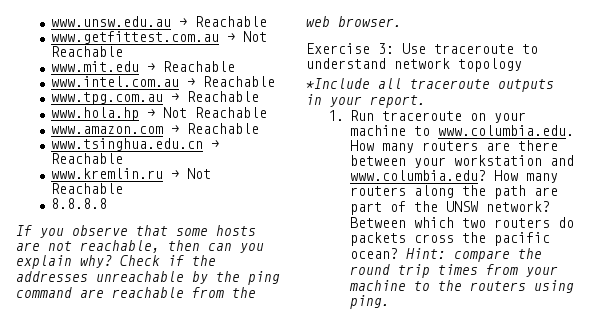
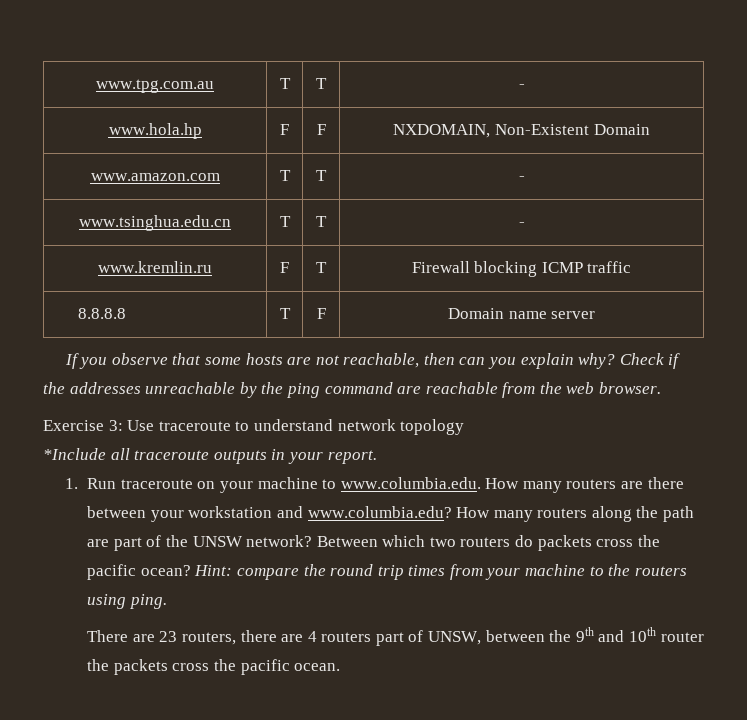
- www.unsw.edu.au → Reachable
- www.getfittest.com.au → Not Reachable
- www.mit.edu → Reachable
- www.intel.com.au → Reachable
- www.tpg.com.au → Reachable
- www.hola.hp → Not Reachable
- www.amazon.com → Reachable
- www.tsinghua.edu.cn → Reachable
- www.kremlin.ru → Not Reachable
- 8.8.8.8
+ www.tpg.com.au | T | T | -
+ www.hola.hp | F | F | NXDOMAIN, Non-Existent Domain
+ www.amazon.com | T | T | -
+ www.tsinghua.edu.cn | T | T | -
+ www.kremlin.ru | F | T | Firewall blocking ICMP traffic
+ 8.8.8.8 | T | F | Domain name server
+ There are 23 routers, there are 4 routers part of UNSW, between the 9th and 10th router the packets cross the pacific ocean.

